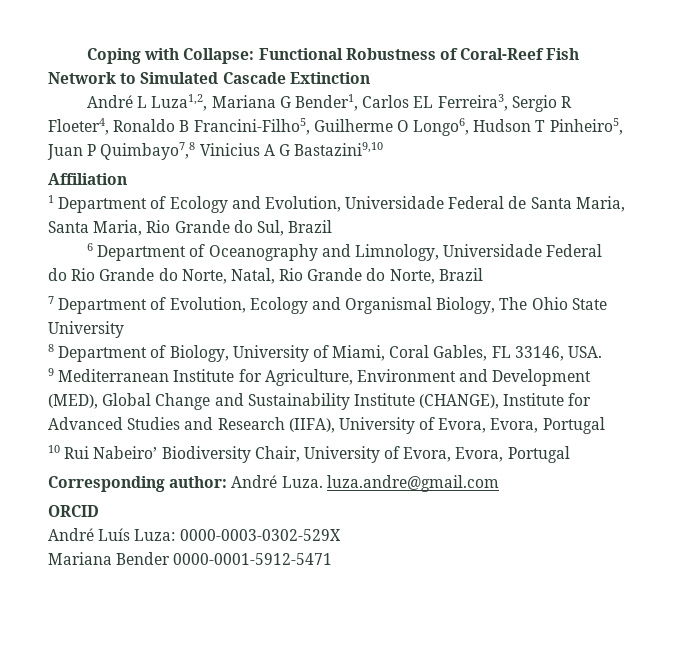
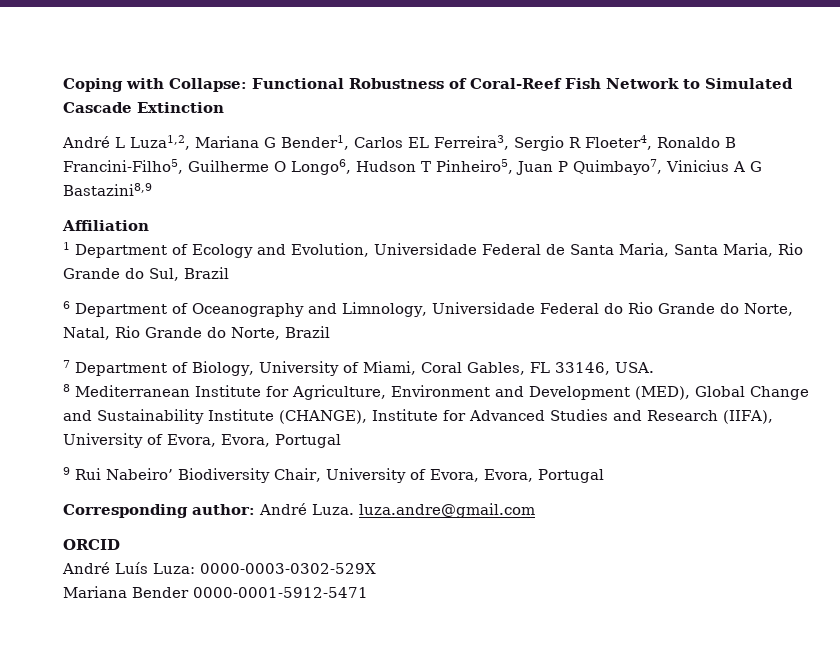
- André L Luza1,2, Mariana G Bender1, Carlos EL Ferreira3, Sergio R Floeter4, Ronaldo B Francini-Filho5, Guilherme O Longo6, Hudson T Pinheiro5, Juan P Quimbayo7,8 Vinicius A G Bastazini9,10
+ André L Luza1,2, Mariana G Bender1, Carlos EL Ferreira3, Sergio R Floeter4, Ronaldo B Francini-Filho5, Guilherme O Longo6, Hudson T Pinheiro5, Juan P Quimbayo7, Vinicius A G Bastazini8,9
- 7 Department of Evolution, Ecology and Organismal Biology, The Ohio State University
- 8 Department of Biology, University of Miami, Coral Gables, FL 33146, USA.
+ 7 Department of Biology, University of Miami, Coral Gables, FL 33146, USA.
- 9 Mediterranean Institute for Agriculture, Environment and Development (MED), Global Change and Sustainability Institute (CHANGE), Institute for Advanced Studies and Research (IIFA), University of Evora, Evora, Portugal
+ 8 Mediterranean Institute for Agriculture, Environment and Development (MED), Global Change and Sustainability Institute (CHANGE), Institute for Advanced Studies and Research (IIFA), University of Evora, Evora, Portugal
- 10 Rui Nabeiro’ Biodiversity Chair, University of Evora, Evora, Portugal
+ 9 Rui Nabeiro’ Biodiversity Chair, University of Evora, Evora, Portugal

